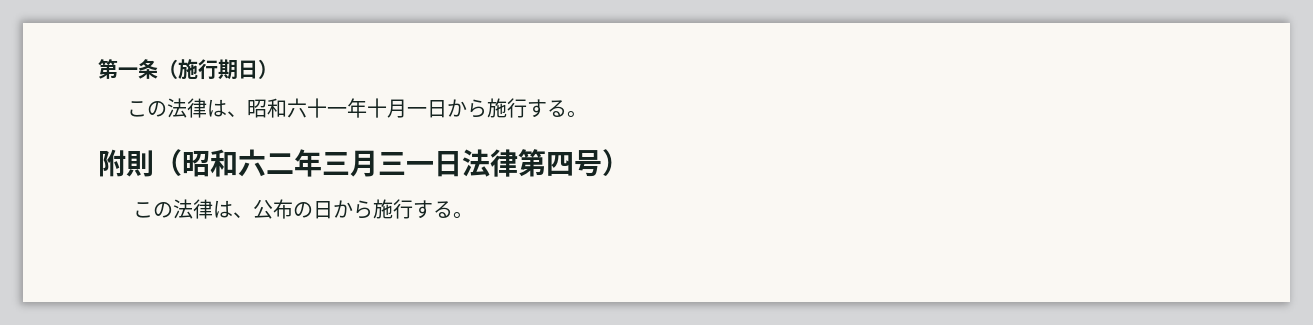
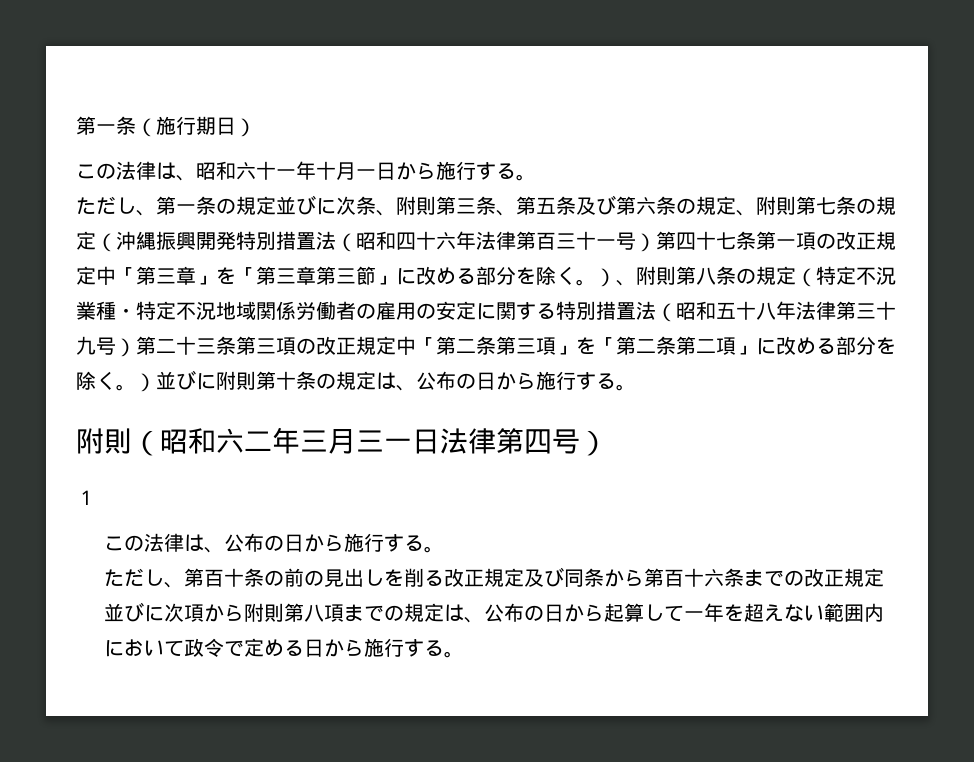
+ ただし、第一条の規定並びに次条、附則第三条、第五条及び第六条の規定、附則第七条の規定（沖縄振興開発特別措置法（昭和四十六年法律第百三十一号）第四十七条第一項の改正規定中「第三章」を「第三章第三節」に改める部分を除く。）、附則第八条の規定（特定不況業種・特定不況地域関係労働者の雇用の安定に関する特別措置法（昭和五十八年法律第三十九号）第二十三条第三項の改正規定中「第二条第三項」を「第二条第二項」に改める部分を除く。）並びに附則第十条の規定は、公布の日から施行する。
+ １
+ ただし、第百十条の前の見出しを削る改正規定及び同条から第百十六条までの改正規定並びに次項から附則第八項までの規定は、公布の日から起算して一年を超えない範囲内において政令で定める日から施行する。

